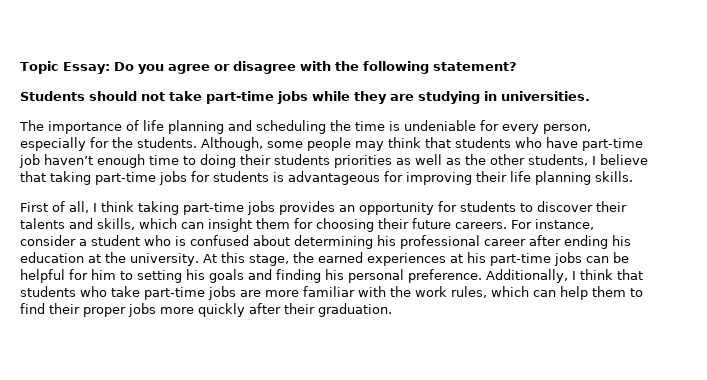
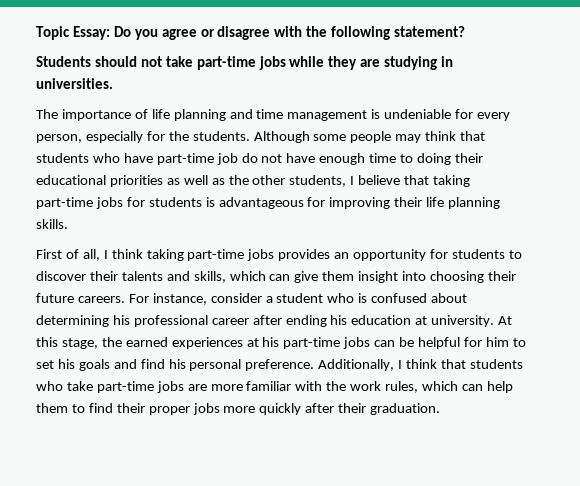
- The importance of life planning and scheduling the time is undeniable for every person, especially for the students.
+ The importance of life planning and time management is undeniable for every person, especially for the students.
- Although, some people may think that students who have part-time job haven’t enough time to doing their students priorities as well as the other students, I believe that taking part-time jobs for students is advantageous for improving their life planning skills.
+ Although some people may think that students who have part-time job do not have enough time to doing their educational priorities as well as the other students, I believe that taking part-time jobs for students is advantageous for improving their life planning skills.
- First of all, I think taking part-time jobs provides an opportunity for students to discover their talents and skills, which can insight them for choosing their future careers.
+ First of all, I think taking part-time jobs provides an opportunity for students to discover their talents and skills, which can give them insight into choosing their future careers.
- For instance, consider a student who is confused about determining his professional career after ending his education at the university.
+ For instance, consider a student who is confused about determining his professional career after ending his education at university.
- At this stage, the earned experiences at his part-time jobs can be helpful for him to setting his goals and finding his personal preference.
+ At this stage, the earned experiences at his part-time jobs can be helpful for him to set his goals and find his personal preference.

